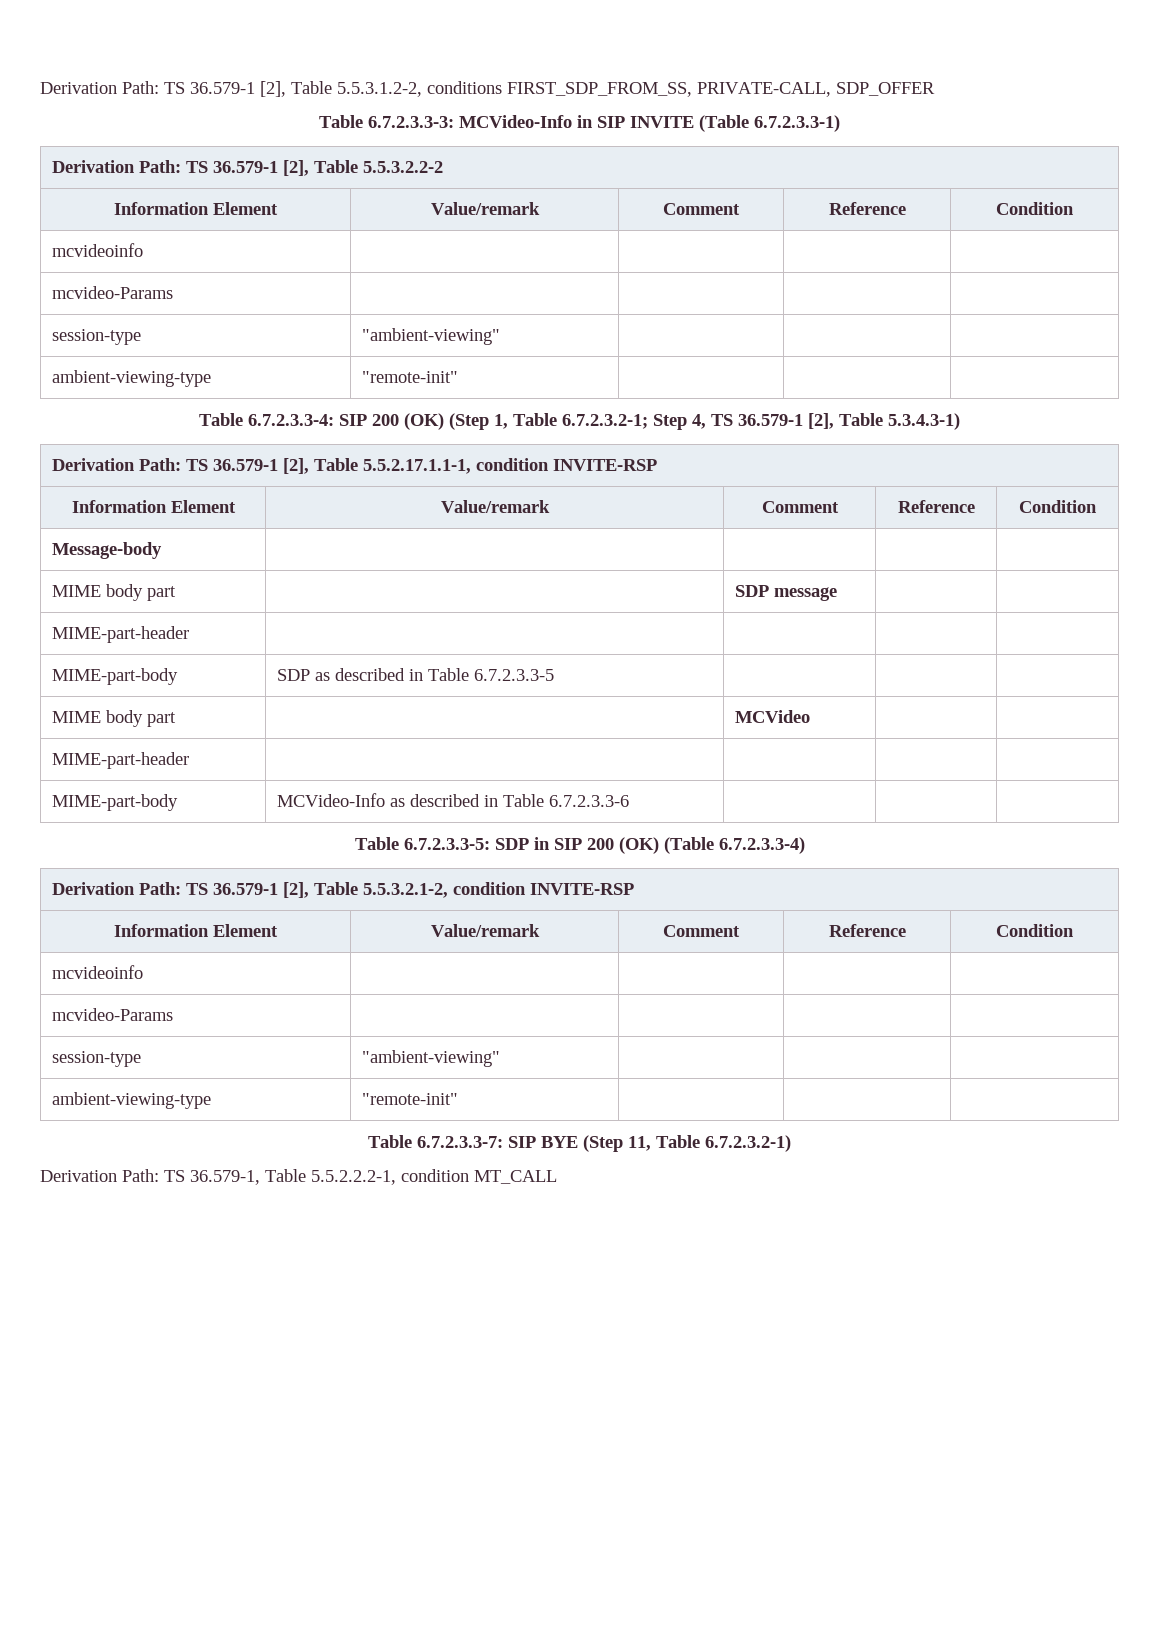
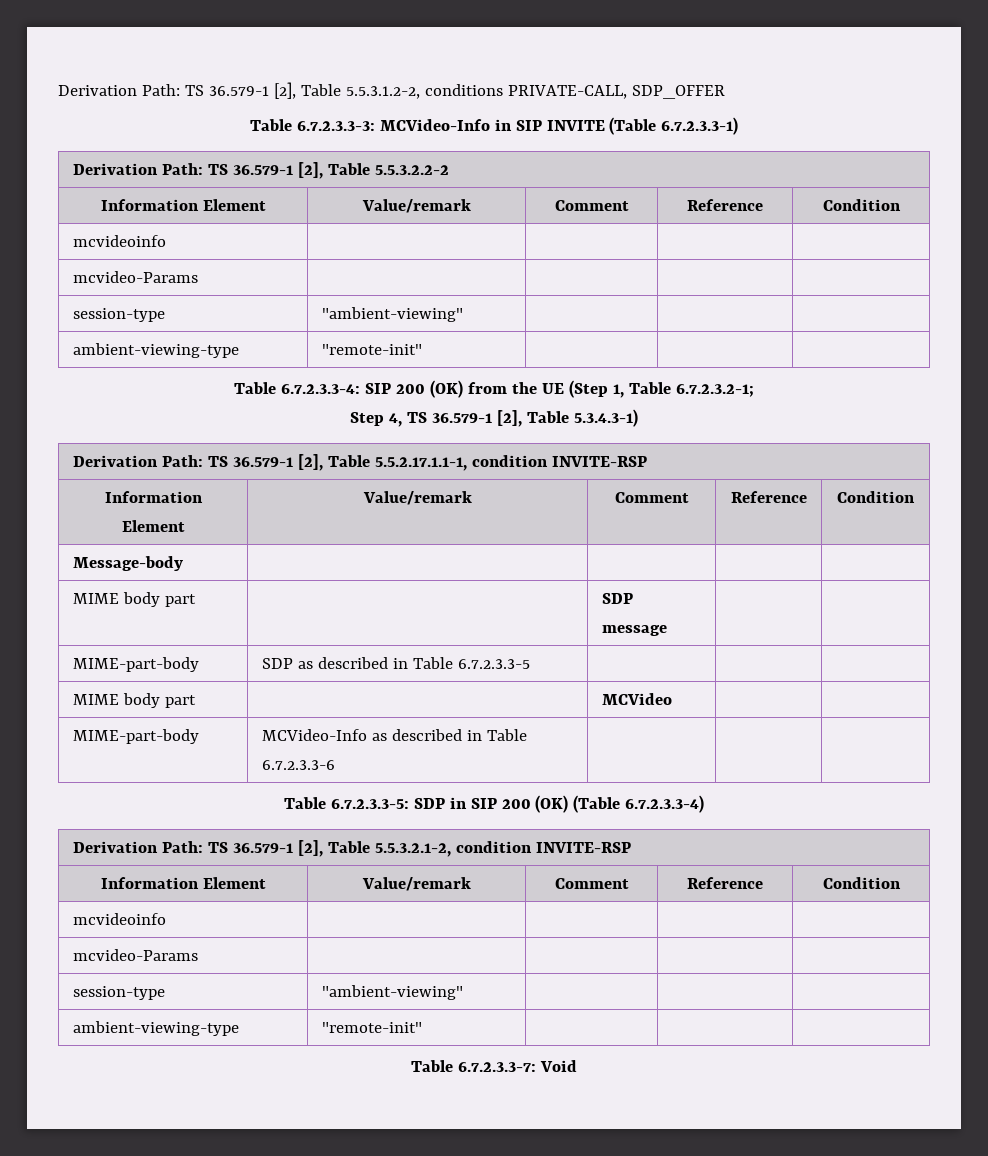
- Derivation Path: TS 36.579-1 [2], Table 5.5.3.1.2-2, conditions FIRST_SDP_FROM_SS, PRIVATE-CALL, SDP_OFFER
+ Derivation Path: TS 36.579-1 [2], Table 5.5.3.1.2-2, conditions PRIVATE-CALL, SDP_OFFER
- Table 6.7.2.3.3-4: SIP 200 (OK) (Step 1, Table 6.7.2.3.2-1; Step 4, TS 36.579-1 [2], Table 5.3.4.3-1)
+ Table 6.7.2.3.3-4: SIP 200 (OK) from the UE (Step 1, Table 6.7.2.3.2-1;
+ Step 4, TS 36.579-1 [2], Table 5.3.4.3-1)
  MIME body part | | SDP message | |
- MIME-part-header | | | |
  MIME body part | | MCVideo | |
- MIME-part-header | | | |
- Table 6.7.2.3.3-7: SIP BYE (Step 11, Table 6.7.2.3.2-1)
- Derivation Path: TS 36.579-1, Table 5.5.2.2.2-1, condition MT_CALL
+ Table 6.7.2.3.3-7: Void

